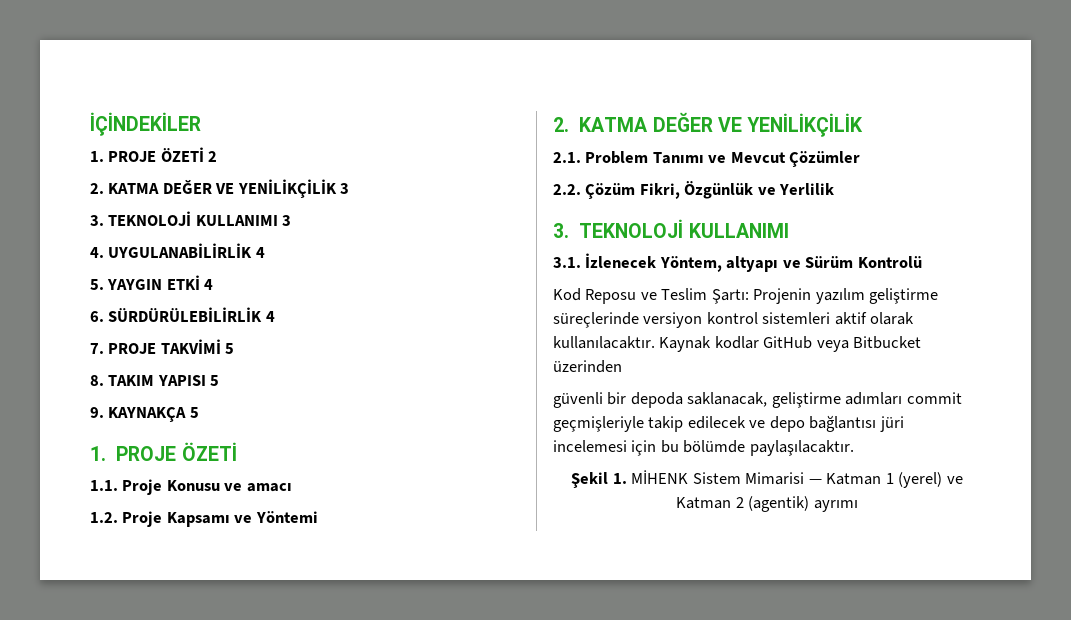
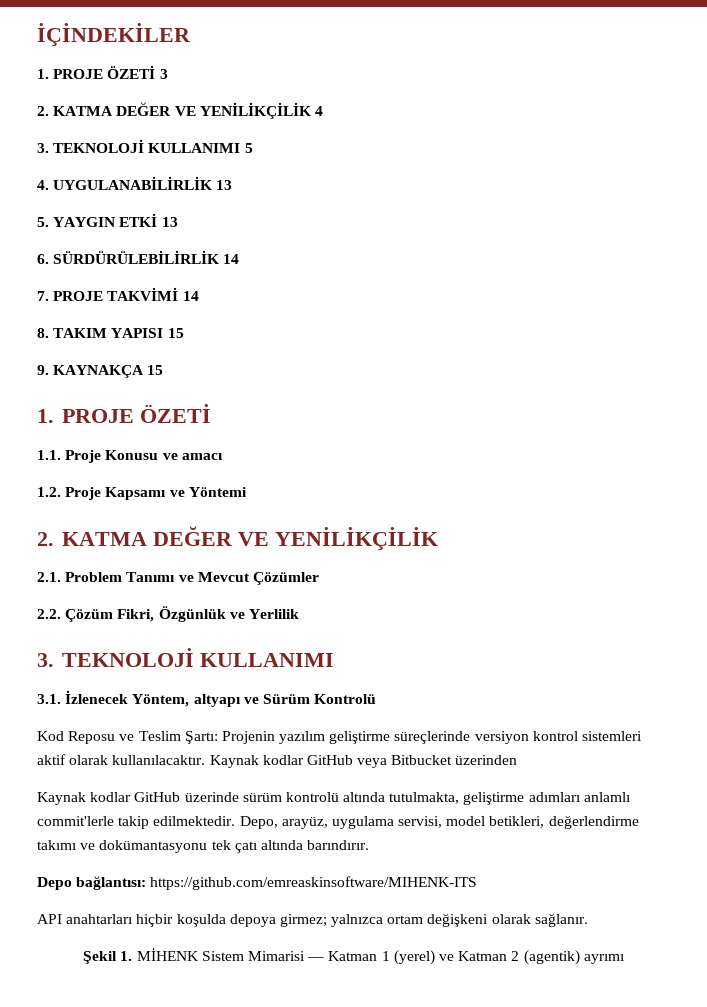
- 1. PROJE ÖZETİ 2
- 2. KATMA DEĞER VE YENİLİKÇİLİK 3
- 3. TEKNOLOJİ KULLANIMI 3
+ 1. PROJE ÖZETİ 3
+ 2. KATMA DEĞER VE YENİLİKÇİLİK 4
+ 3. TEKNOLOJİ KULLANIMI 5
- 4. UYGULANABİLİRLİK 4
+ 4. UYGULANABİLİRLİK 13
- 5. YAYGIN ETKİ 4
+ 5. YAYGIN ETKİ 13
- 6. SÜRDÜRÜLEBİLİRLİK 4
+ 6. SÜRDÜRÜLEBİLİRLİK 14
- 7. PROJE TAKVİMİ 5
+ 7. PROJE TAKVİMİ 14
- 8. TAKIM YAPISI 5
+ 8. TAKIM YAPISI 15
- 9. KAYNAKÇA 5
+ 9. KAYNAKÇA 15
- güvenli bir depoda saklanacak, geliştirme adımları commit geçmişleriyle takip edilecek ve depo bağlantısı jüri incelemesi için bu bölümde paylaşılacaktır.
+ Kaynak kodlar GitHub üzerinde sürüm kontrolü altında tutulmakta, geliştirme adımları anlamlı commit'lerle takip edilmektedir. Depo, arayüz, uygulama servisi, model betikleri, değerlendirme takımı ve dokümantasyonu tek çatı altında barındırır.
+ Depo bağlantısı: https://github.com/emreaskinsoftware/MIHENK-ITS
+ API anahtarları hiçbir koşulda depoya girmez; yalnızca ortam değişkeni olarak sağlanır.

